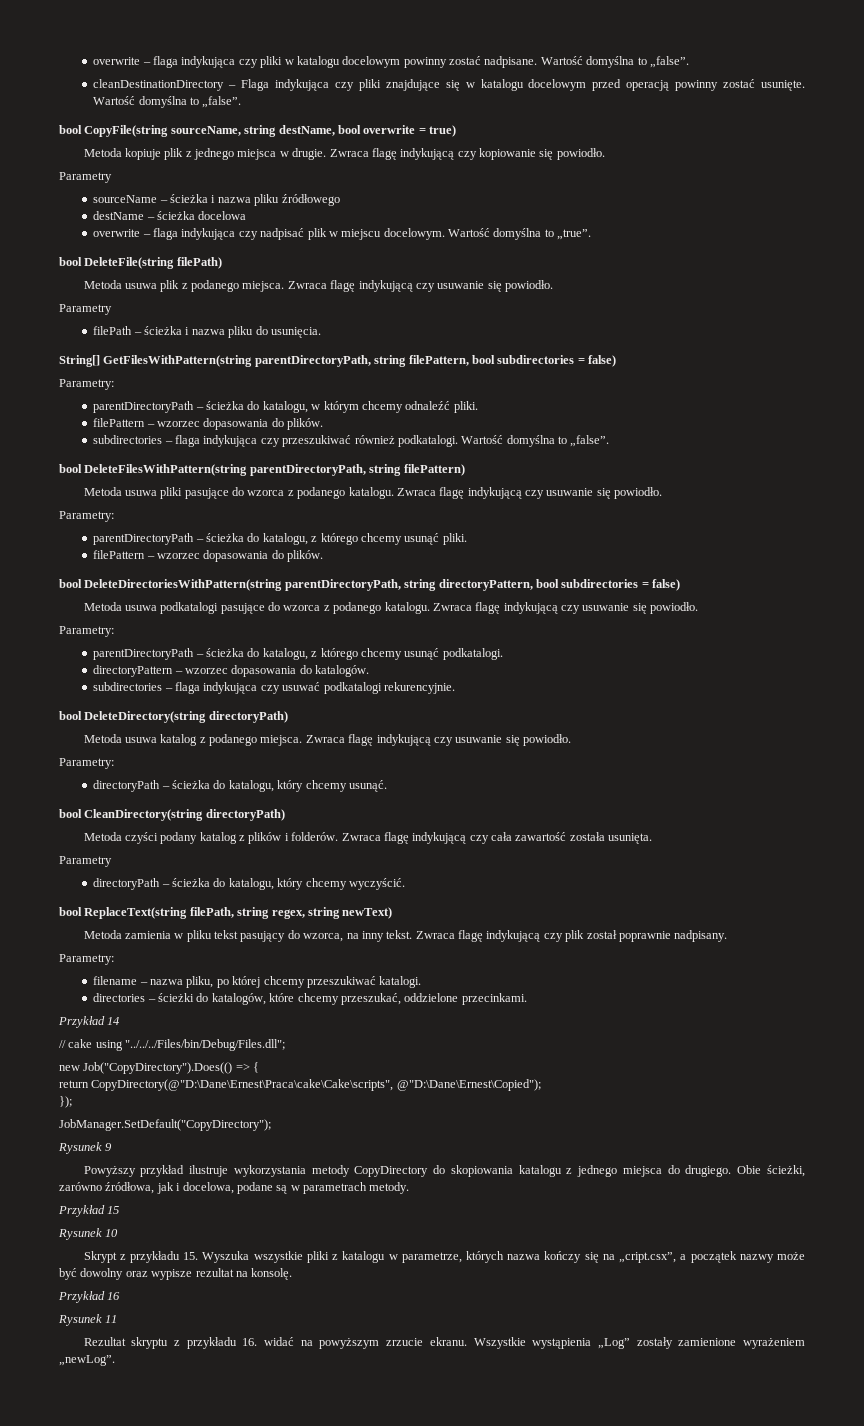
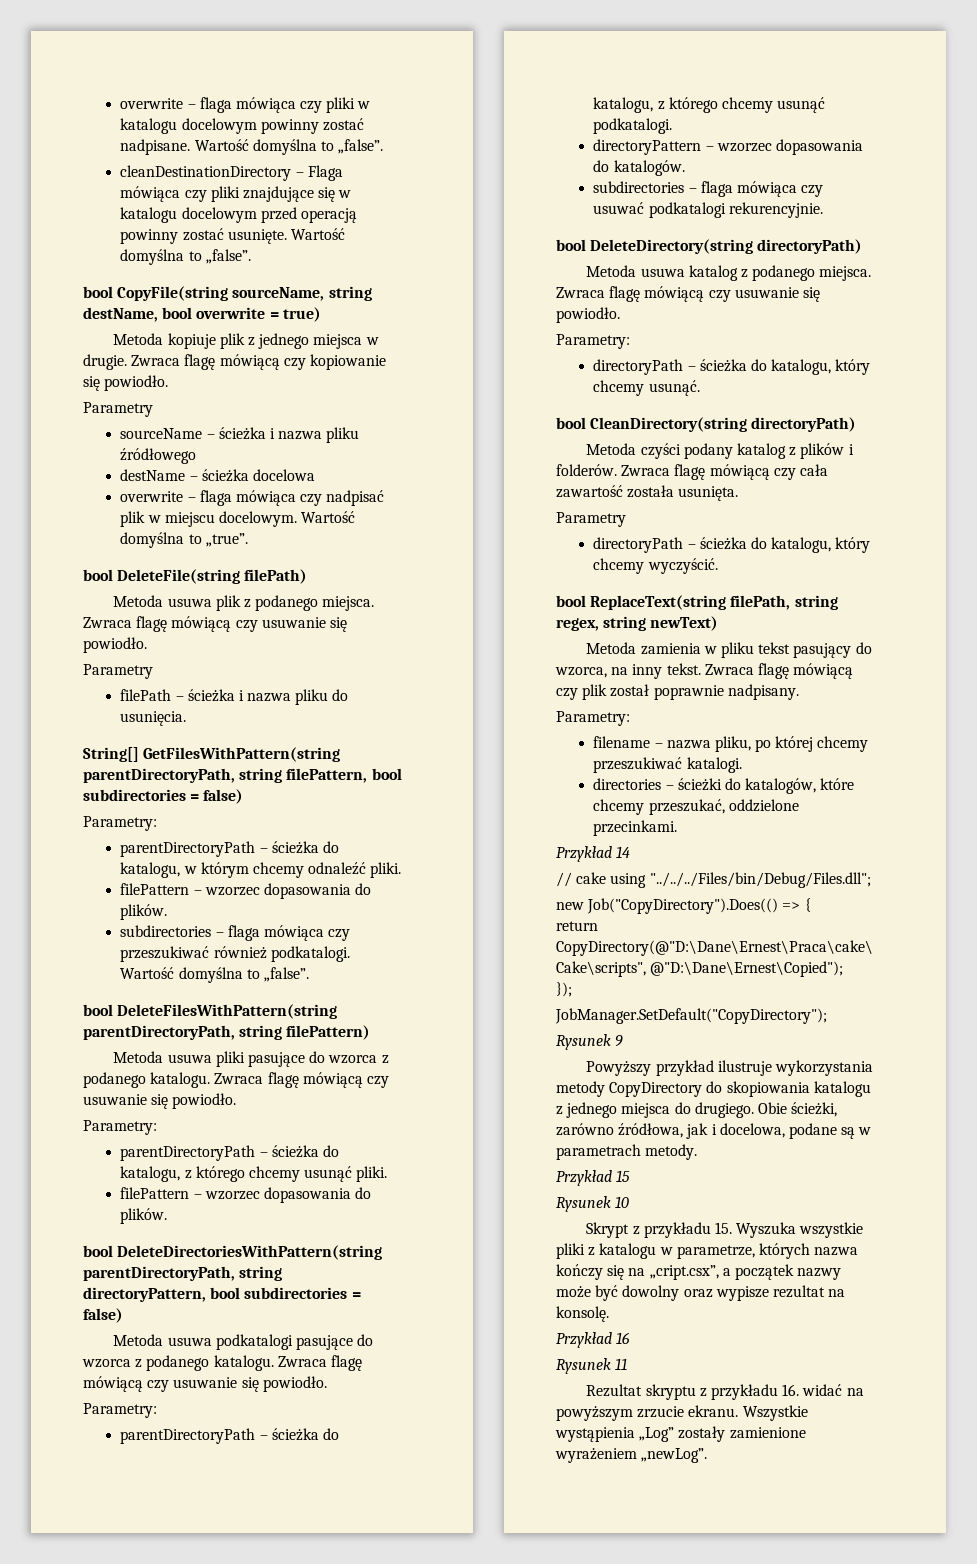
- overwrite – flaga indykująca czy pliki w katalogu docelowym powinny zostać nadpisane.
+ overwrite – flaga mówiąca czy pliki w katalogu docelowym powinny zostać nadpisane.
- cleanDestinationDirectory – Flaga indykująca czy pliki znajdujące się w katalogu docelowym przed operacją powinny zostać usunięte.
+ cleanDestinationDirectory – Flaga mówiąca czy pliki znajdujące się w katalogu docelowym przed operacją powinny zostać usunięte.
- Zwraca flagę indykującą czy kopiowanie się powiodło.
+ Zwraca flagę mówiącą czy kopiowanie się powiodło.
- overwrite – flaga indykująca czy nadpisać plik w miejscu docelowym.
+ overwrite – flaga mówiąca czy nadpisać plik w miejscu docelowym.
- Metoda usuwa plik z podanego miejsca. Zwraca flagę indykującą czy usuwanie się powiodło.
+ Metoda usuwa plik z podanego miejsca. Zwraca flagę mówiącą czy usuwanie się powiodło.
- subdirectories – flaga indykująca czy przeszukiwać również podkatalogi.
+ subdirectories – flaga mówiąca czy przeszukiwać również podkatalogi.
- Metoda usuwa pliki pasujące do wzorca z podanego katalogu. Zwraca flagę indykującą czy usuwanie się powiodło.
+ Metoda usuwa pliki pasujące do wzorca z podanego katalogu. Zwraca flagę mówiącą czy usuwanie się powiodło.
- Metoda usuwa podkatalogi pasujące do wzorca z podanego katalogu. Zwraca flagę indykującą czy usuwanie się powiodło.
+ Metoda usuwa podkatalogi pasujące do wzorca z podanego katalogu. Zwraca flagę mówiącą czy usuwanie się powiodło.
- subdirectories – flaga indykująca czy usuwać podkatalogi rekurencyjnie.
+ subdirectories – flaga mówiąca czy usuwać podkatalogi rekurencyjnie.
- Metoda usuwa katalog z podanego miejsca. Zwraca flagę indykującą czy usuwanie się powiodło.
+ Metoda usuwa katalog z podanego miejsca. Zwraca flagę mówiącą czy usuwanie się powiodło.
- Zwraca flagę indykującą czy cała zawartość została usunięta.
+ Zwraca flagę mówiącą czy cała zawartość została usunięta.
- Zwraca flagę indykującą czy plik został poprawnie nadpisany.
+ Zwraca flagę mówiącą czy plik został poprawnie nadpisany.

